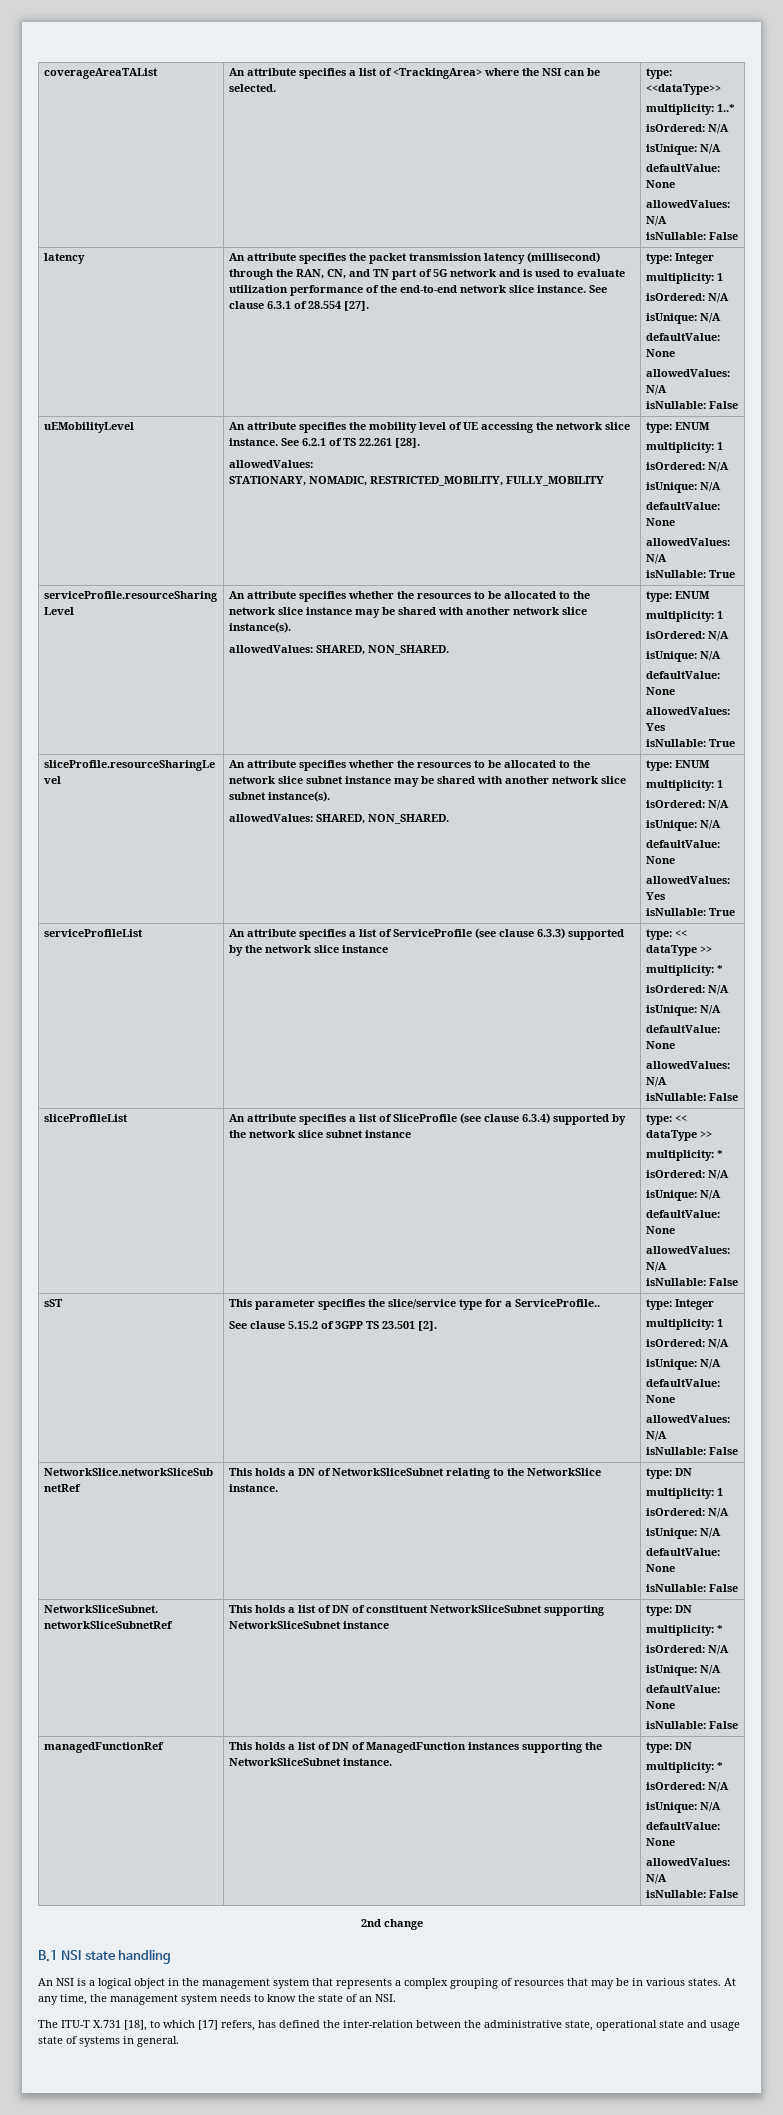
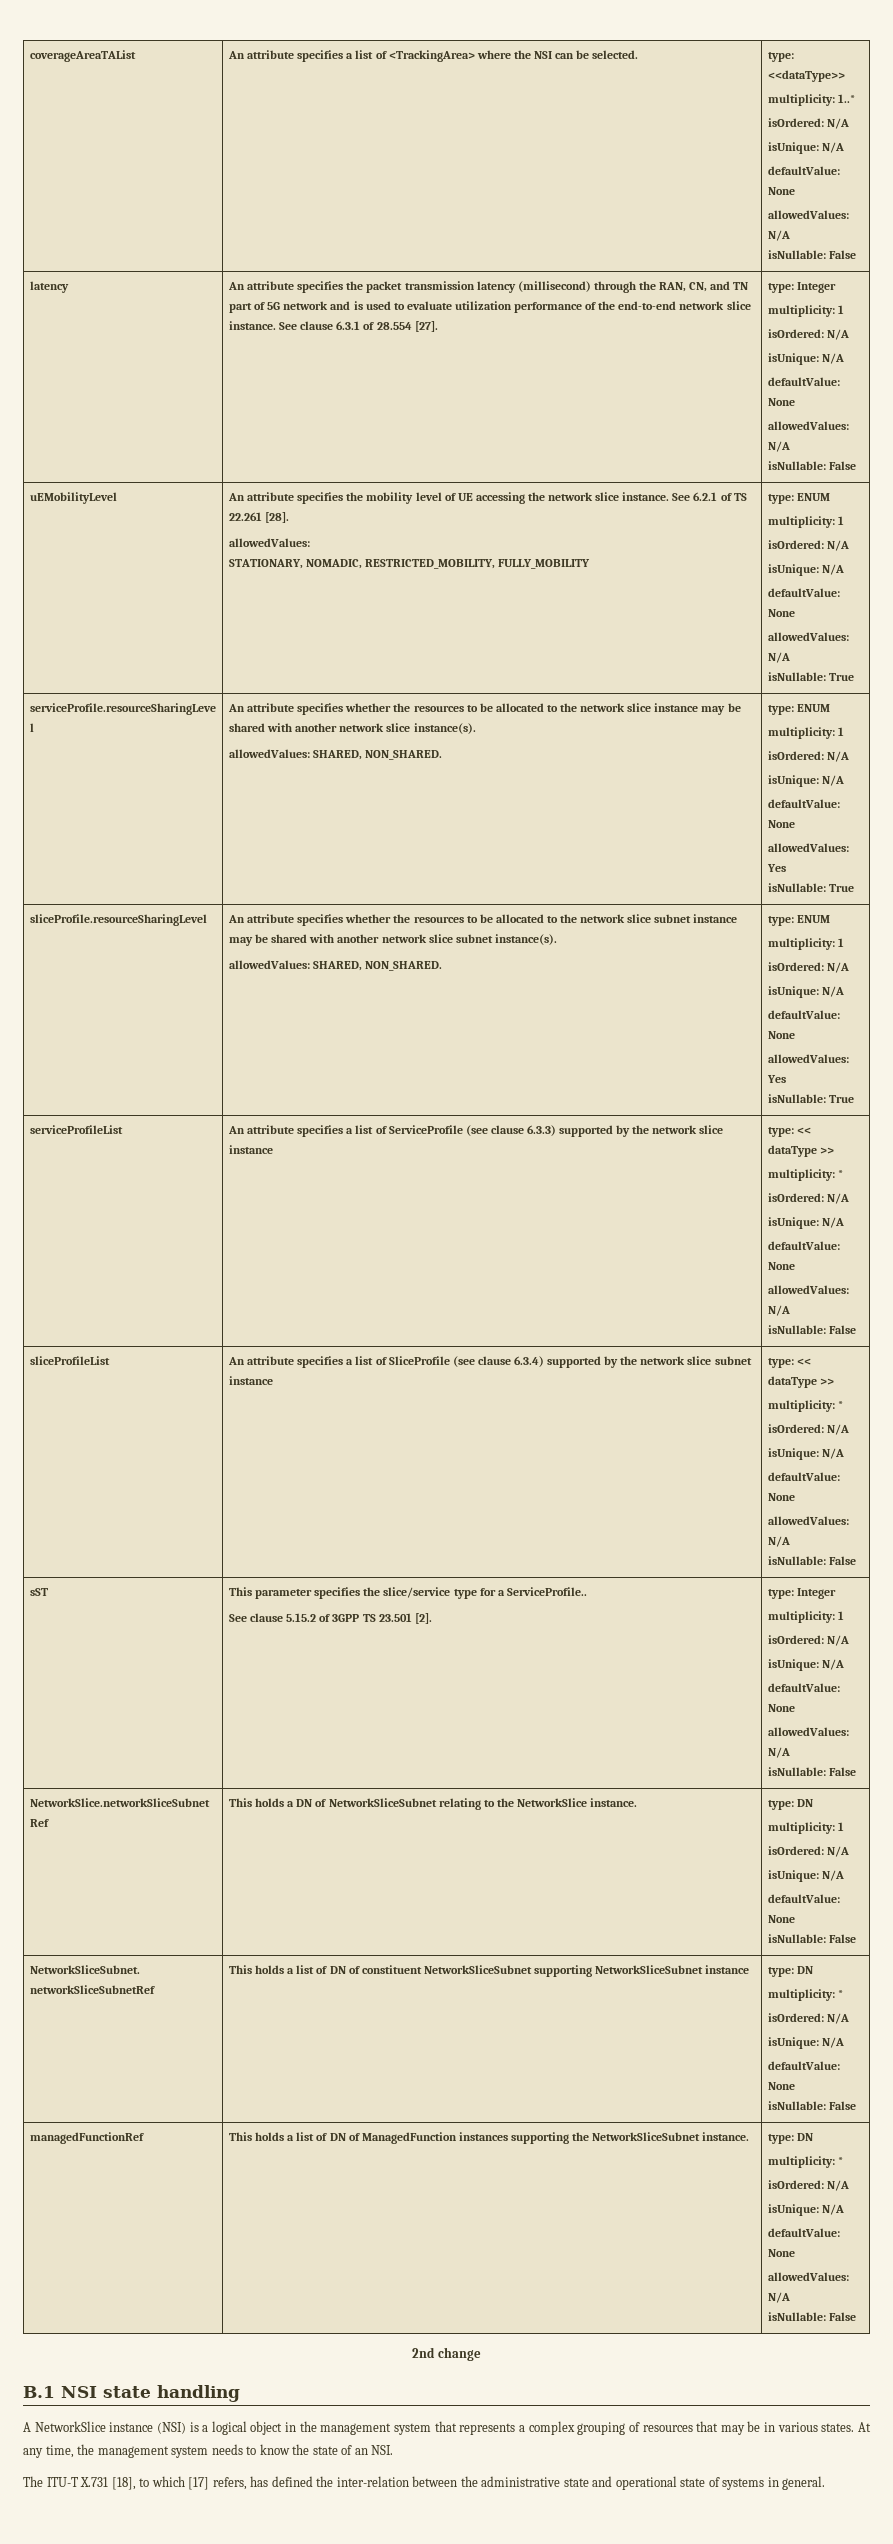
- An NSI is a logical object in the management system that represents a complex grouping of resources that may be in various states.
+ A NetworkSlice instance (NSI) is a logical object in the management system that represents a complex grouping of resources that may be in various states.
- The ITU-T X.731 [18], to which [17] refers, has defined the inter-relation between the administrative state, operational state and usage state of systems in general.
+ The ITU-T X.731 [18], to which [17] refers, has defined the inter-relation between the administrative state and operational state of systems in general.

